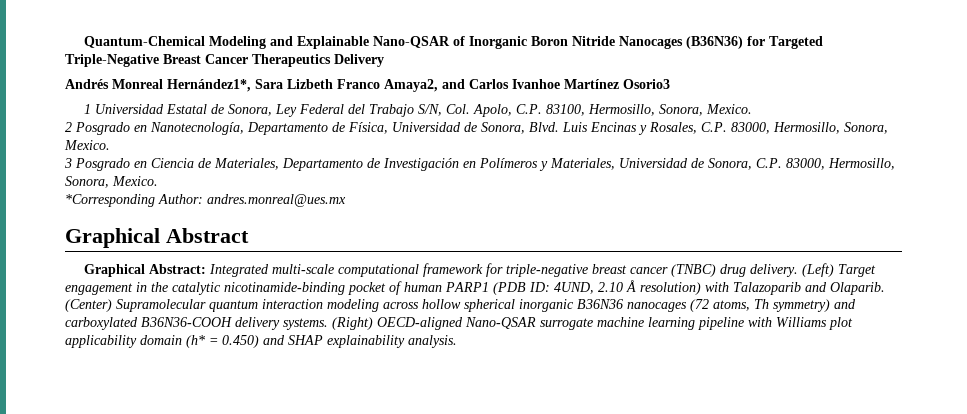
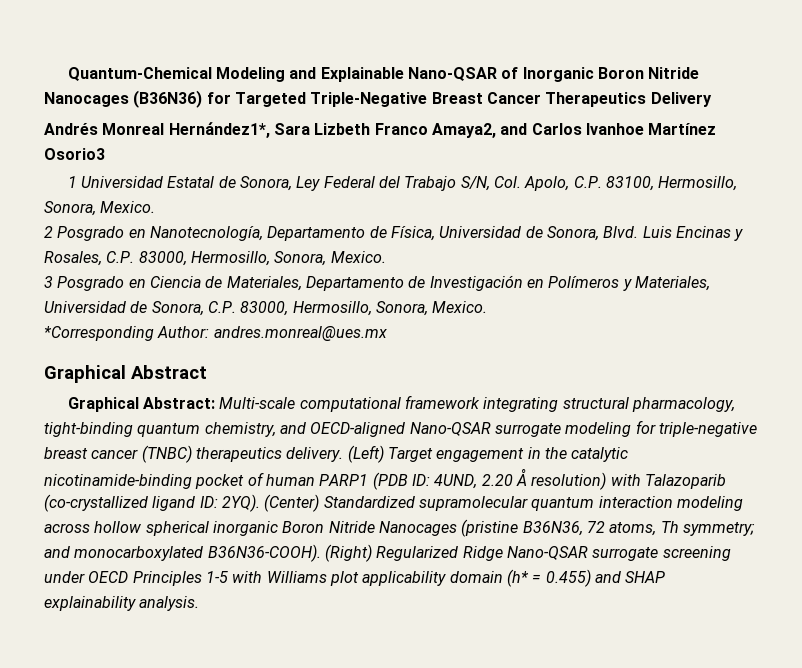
- Graphical Abstract: Integrated multi-scale computational framework for triple-negative breast cancer (TNBC) drug delivery.
+ Graphical Abstract: Multi-scale computational framework integrating structural pharmacology, tight-binding quantum chemistry, and OECD-aligned Nano-QSAR surrogate modeling for triple-negative breast cancer (TNBC) therapeutics delivery.
- (Left) Target engagement in the catalytic nicotinamide-binding pocket of human PARP1 (PDB ID: 4UND, 2.10 Å resolution) with Talazoparib and Olaparib. (Center) Supramolecular quantum interaction modeling across hollow spherical inorganic B36N36 nanocages (72 atoms, Th symmetry) and carboxylated B36N36-COOH delivery systems. (Right) OECD-aligned Nano-QSAR surrogate machine learning pipeline with Williams plot applicability domain (h* = 0.450) and SHAP explainability analysis.
+ (Left) Target engagement in the catalytic nicotinamide-binding pocket of human PARP1 (PDB ID: 4UND, 2.20 Å resolution) with Talazoparib (co-crystallized ligand ID: 2YQ). (Center) Standardized supramolecular quantum interaction modeling across hollow spherical inorganic Boron Nitride Nanocages (pristine B36N36, 72 atoms, Th symmetry; and monocarboxylated B36N36-COOH). (Right) Regularized Ridge Nano-QSAR surrogate screening under OECD Principles 1-5 with Williams plot applicability domain (h* = 0.455) and SHAP explainability analysis.

